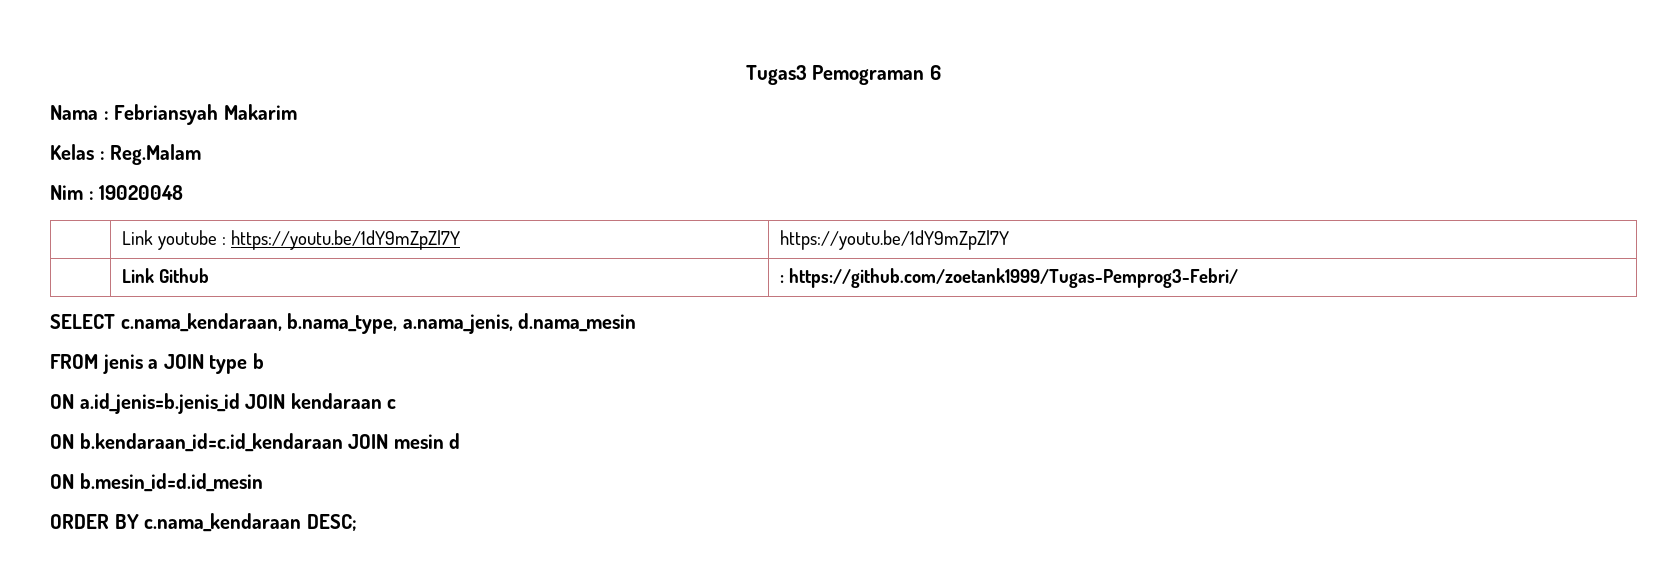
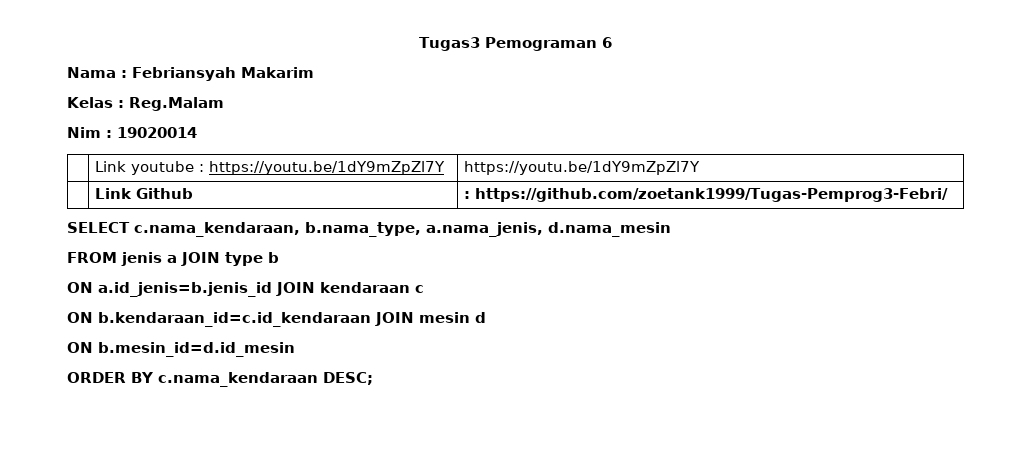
- Nim : 19020048
+ Nim : 19020014

